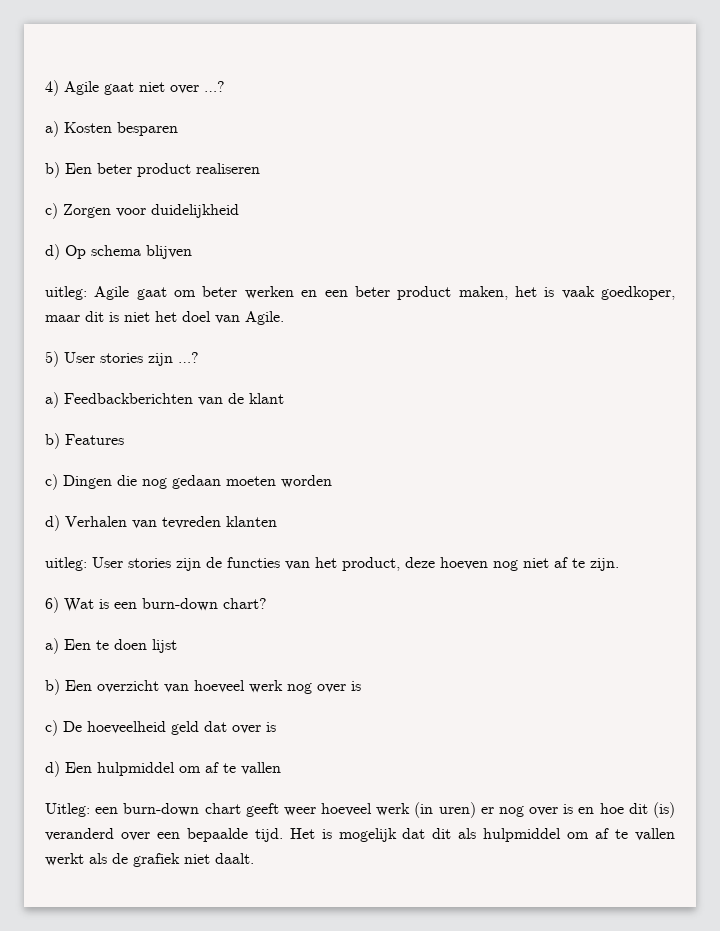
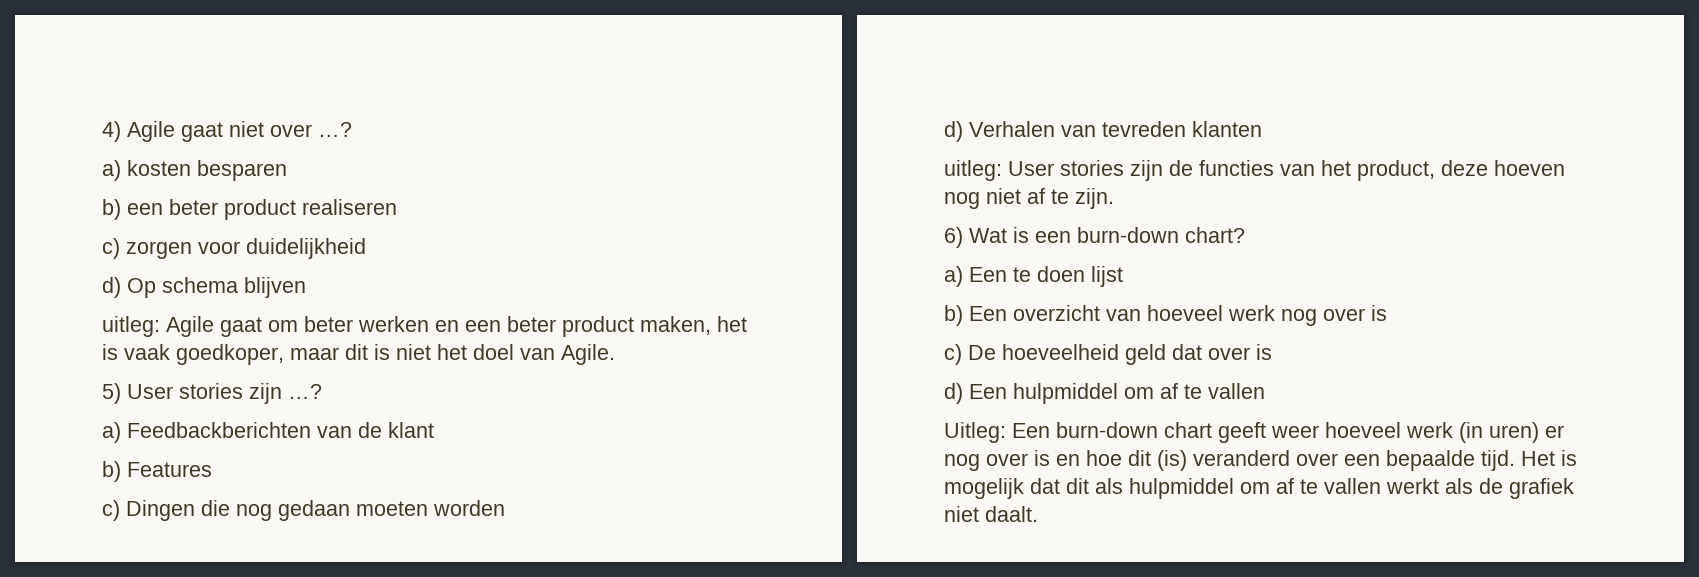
- a) Kosten besparen
+ a) kosten besparen
- b) Een beter product realiseren
+ b) een beter product realiseren
- c) Zorgen voor duidelijkheid
+ c) zorgen voor duidelijkheid
- Uitleg: een burn-down chart geeft weer hoeveel werk (in uren) er nog over is en hoe dit (is) veranderd over een bepaalde tijd.
+ Uitleg: Een burn-down chart geeft weer hoeveel werk (in uren) er nog over is en hoe dit (is) veranderd over een bepaalde tijd.

